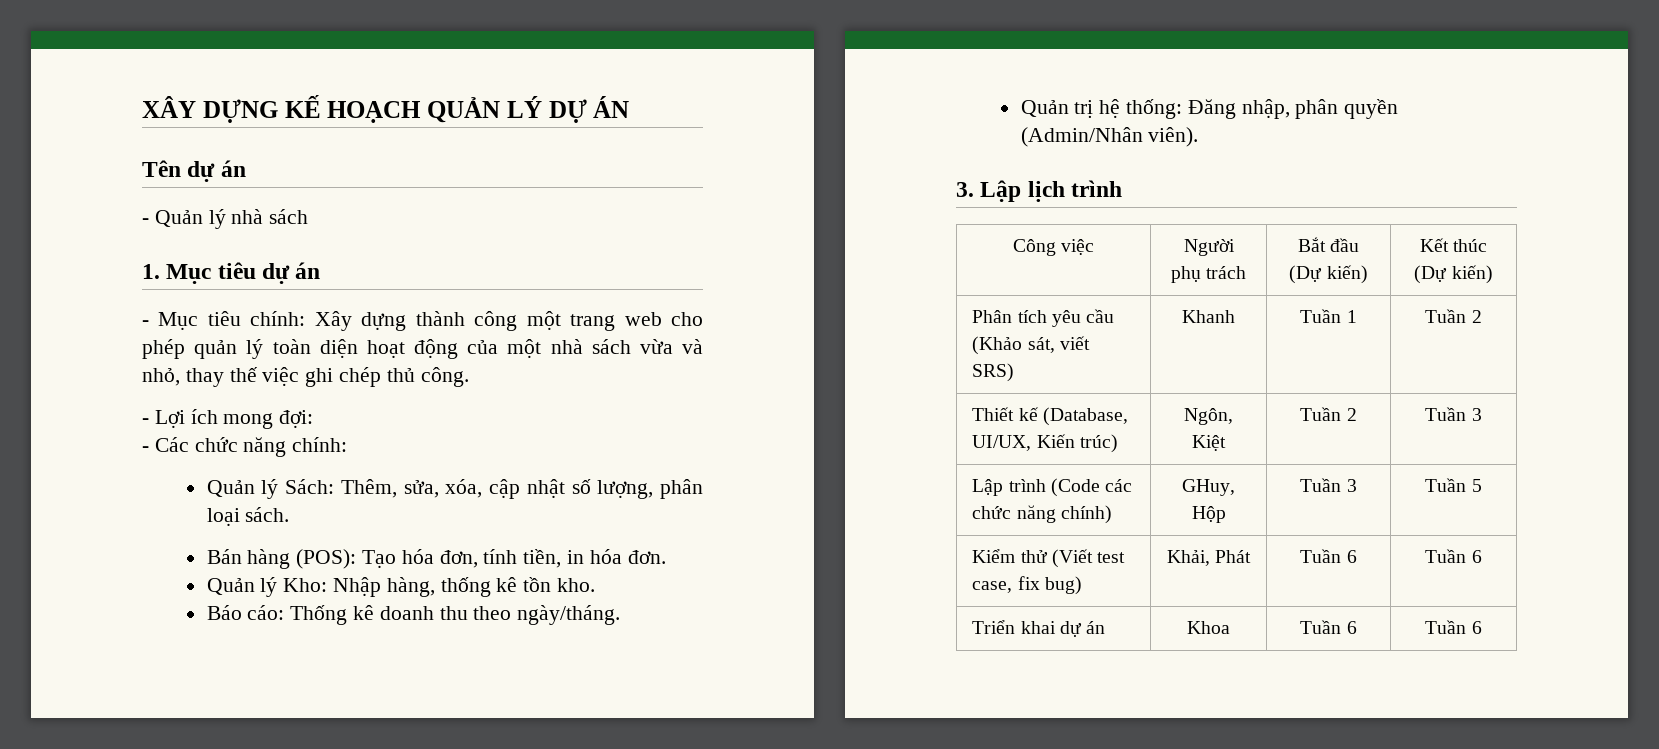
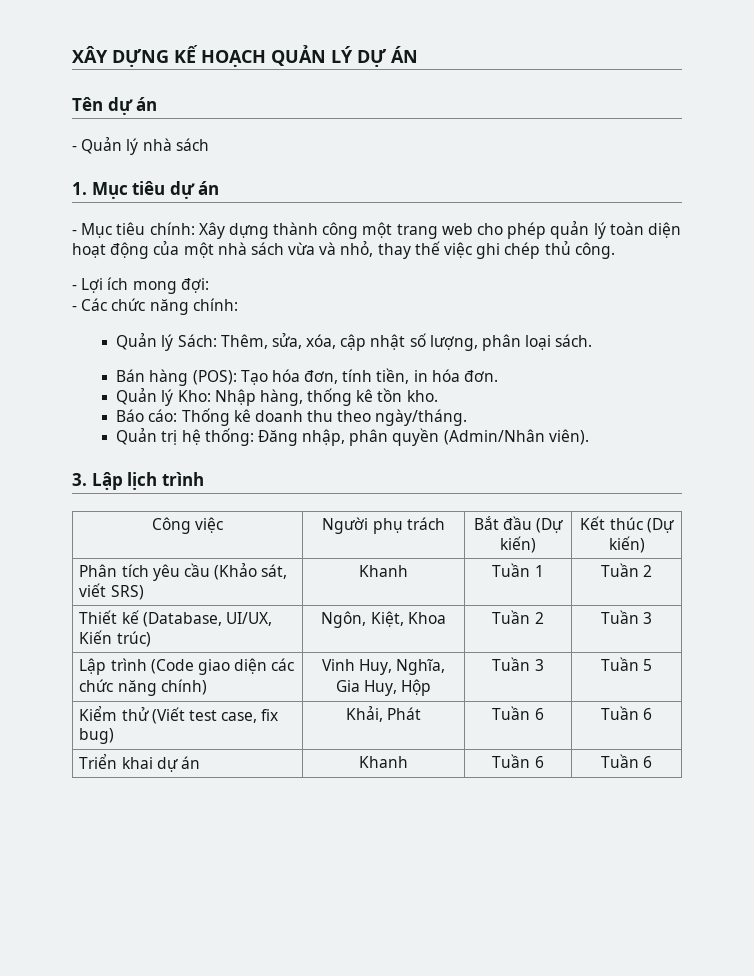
- Thiết kế (Database, UI/UX, Kiến trúc) | Ngôn, Kiệt | Tuần 2 | Tuần 3
+ Thiết kế (Database, UI/UX, Kiến trúc) | Ngôn, Kiệt, Khoa | Tuần 2 | Tuần 3
- Lập trình (Code các chức năng chính) | GHuy, Hộp | Tuần 3 | Tuần 5
+ Lập trình (Code giao diện các chức năng chính) | Vinh Huy, Nghĩa, Gia Huy, Hộp | Tuần 3 | Tuần 5
- Triển khai dự án | Khoa | Tuần 6 | Tuần 6
+ Triển khai dự án | Khanh | Tuần 6 | Tuần 6

